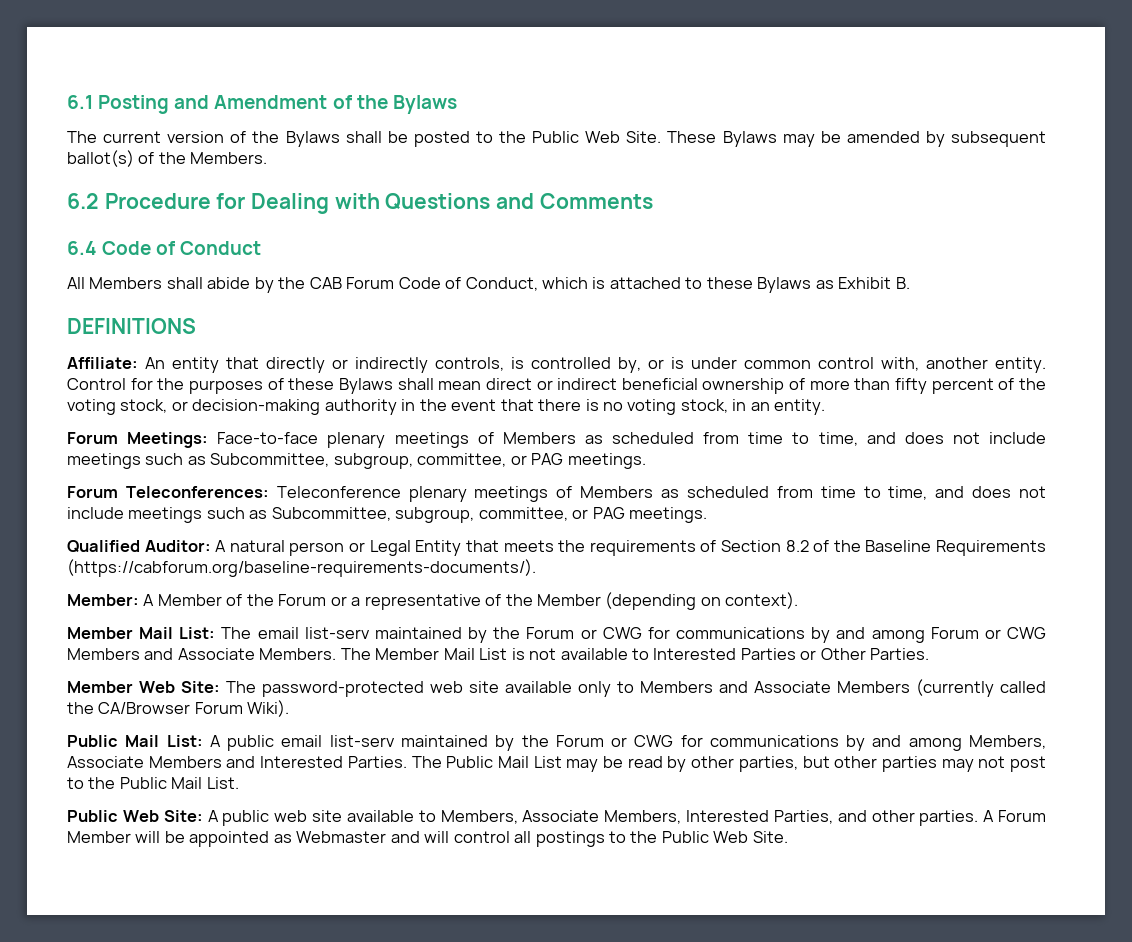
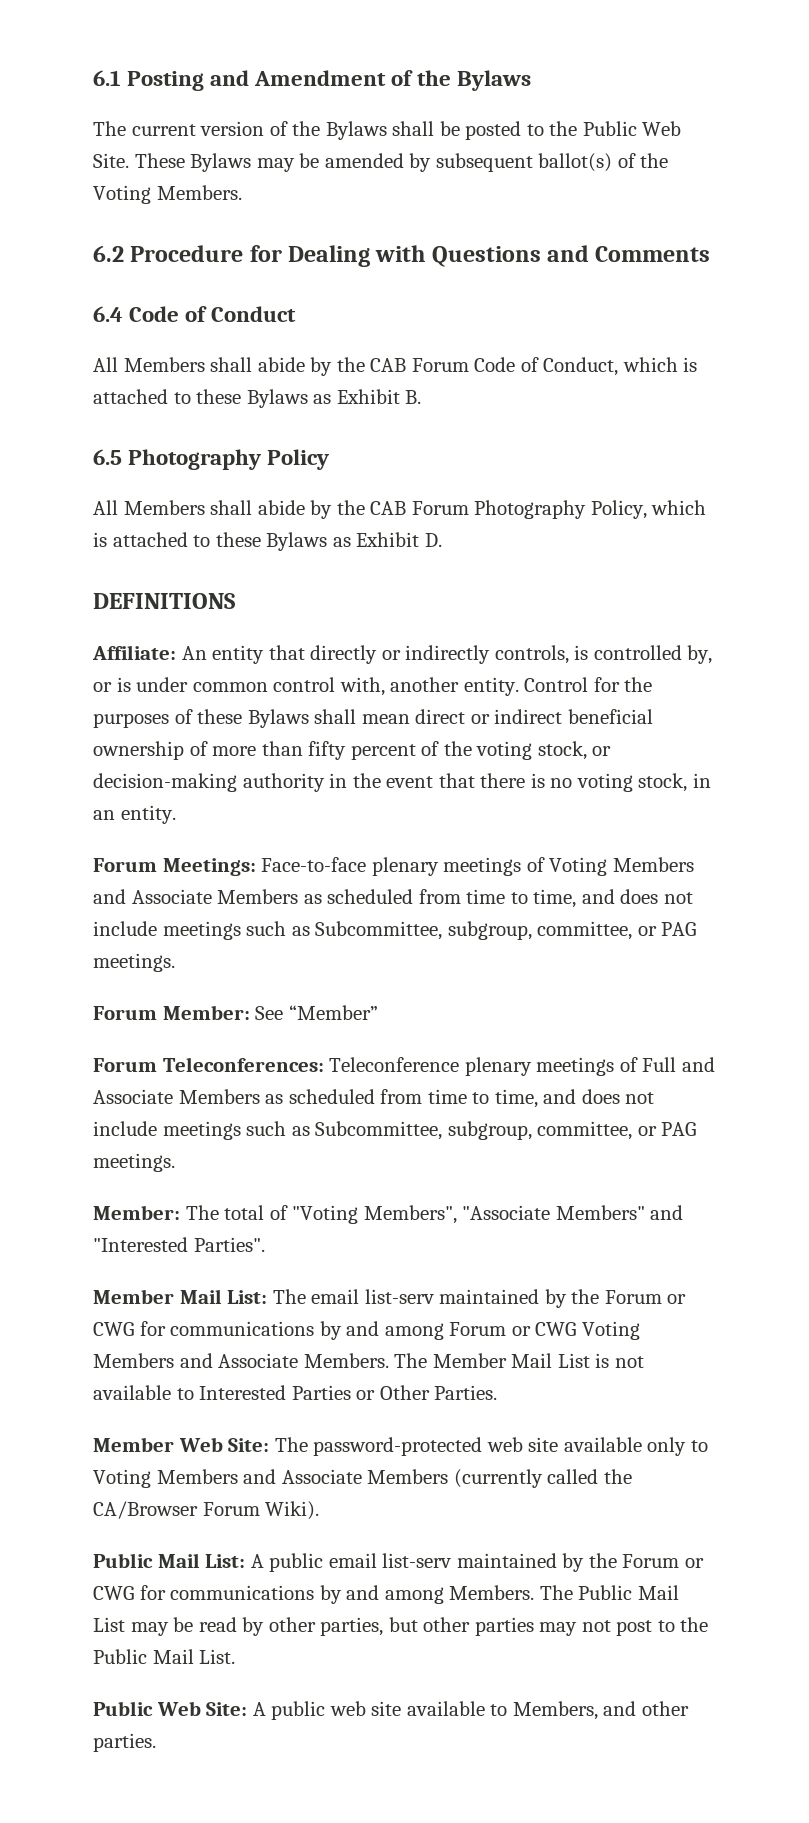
- These Bylaws may be amended by subsequent ballot(s) of the Members.
+ These Bylaws may be amended by subsequent ballot(s) of the Voting Members.
+ 6.5 Photography Policy
+ All Members shall abide by the CAB Forum Photography Policy, which is attached to these Bylaws as Exhibit D.
- Forum Meetings: Face-to-face plenary meetings of Members as scheduled from time to time, and does not include meetings such as Subcommittee, subgroup, committee, or PAG meetings.
+ Forum Meetings: Face-to-face plenary meetings of Voting Members and Associate Members as scheduled from time to time, and does not include meetings such as Subcommittee, subgroup, committee, or PAG meetings.
+ Forum Member: See “Member”
- Forum Teleconferences: Teleconference plenary meetings of Members as scheduled from time to time, and does not include meetings such as Subcommittee, subgroup, committee, or PAG meetings.
+ Forum Teleconferences: Teleconference plenary meetings of Full and Associate Members as scheduled from time to time, and does not include meetings such as Subcommittee, subgroup, committee, or PAG meetings.
- Qualified Auditor: A natural person or Legal Entity that meets the requirements of Section 8.2 of the Baseline Requirements (https://cabforum.org/baseline-requirements-documents/).
- Member: A Member of the Forum or a representative of the Member (depending on context).
+ Member: The total of "Voting Members", "Associate Members" and "Interested Parties".
- Member Mail List: The email list-serv maintained by the Forum or CWG for communications by and among Forum or CWG Members and Associate Members.
+ Member Mail List: The email list-serv maintained by the Forum or CWG for communications by and among Forum or CWG Voting Members and Associate Members.
- Member Web Site: The password-protected web site available only to Members and Associate Members (currently called the CA/Browser Forum Wiki).
+ Member Web Site: The password-protected web site available only to Voting Members and Associate Members (currently called the CA/Browser Forum Wiki).
- Public Mail List: A public email list-serv maintained by the Forum or CWG for communications by and among Members, Associate Members and Interested Parties.
+ Public Mail List: A public email list-serv maintained by the Forum or CWG for communications by and among Members.
- Public Web Site: A public web site available to Members, Associate Members, Interested Parties, and other parties. A Forum Member will be appointed as Webmaster and will control all postings to the Public Web Site.
+ Public Web Site: A public web site available to Members, and other parties.

